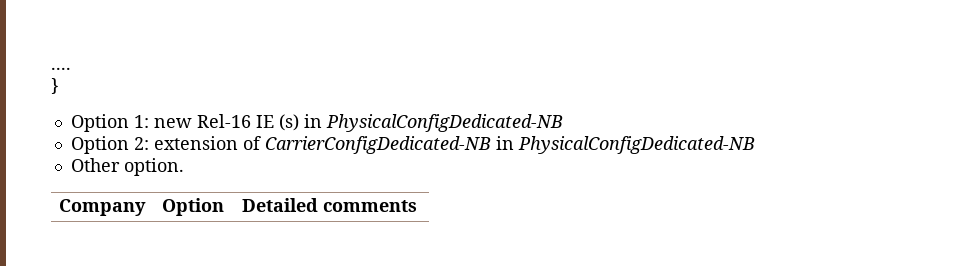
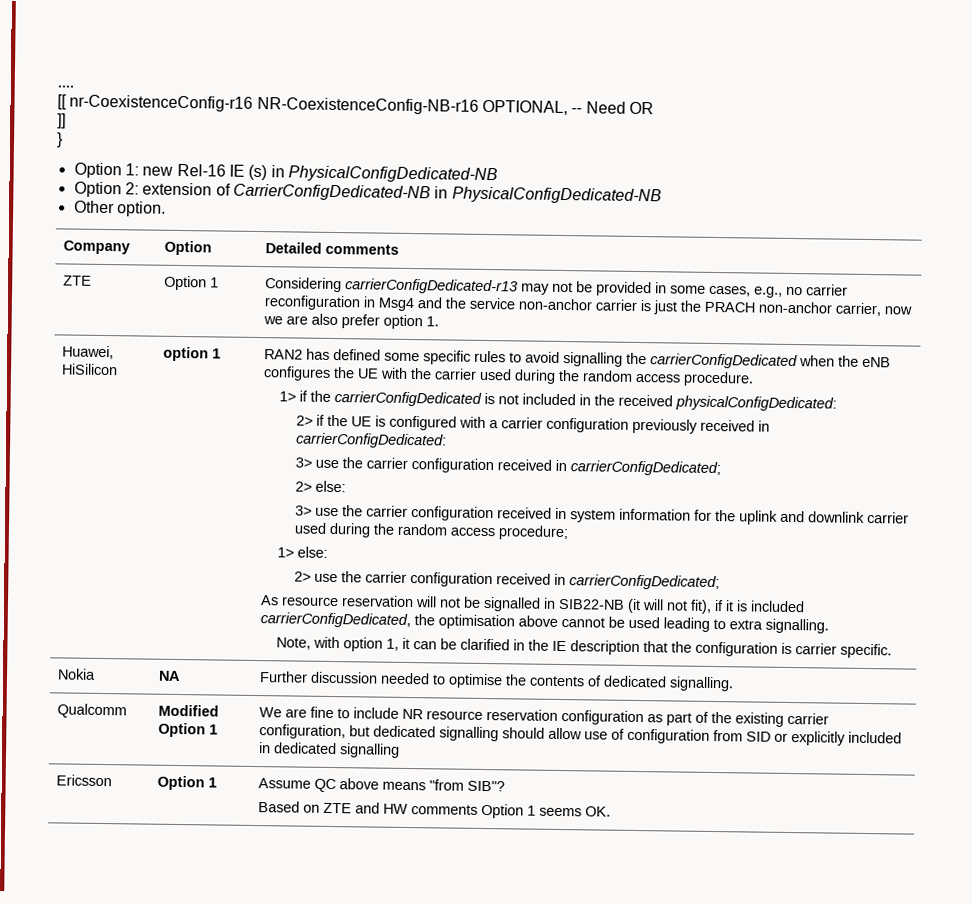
+ [[ nr-CoexistenceConfig-r16 NR-CoexistenceConfig-NB-r16 OPTIONAL, -- Need OR
+ ]]
+ ZTE | Option 1 | Considering carrierConfigDedicated-r13 may not be provided in some cases, e.g., no carrier reconfiguration in Msg4 and the service non-anchor carrier is just the PRACH non-anchor carrier, now we are also prefer option 1.
+ Huawei, HiSilicon | option 1 | RAN2 has defined some specific rules to avoid signalling the carrierConfigDedicated when the eNB configures the UE with the carrier used during the random access procedure.
+ 1> if the carrierConfigDedicated is not included in the received physicalConfigDedicated:
+ 2> if the UE is configured with a carrier configuration previously received in carrierConfigDedicated:
+ 3> use the carrier configuration received in carrierConfigDedicated;
+ 2> else:
+ 3> use the carrier configuration received in system information for the uplink and downlink carrier used during the random access procedure;
+ 1> else:
+ 2> use the carrier configuration received in carrierConfigDedicated;
+ As resource reservation will not be signalled in SIB22-NB (it will not fit), if it is included carrierConfigDedicated, the optimisation above cannot be used leading to extra signalling.
+ Note, with option 1, it can be clarified in the IE description that the configuration is carrier specific.
+ Nokia | NA | Further discussion needed to optimise the contents of dedicated signalling.
+ Qualcomm | Modified Option 1 | We are fine to include NR resource reservation configuration as part of the existing carrier configuration, but dedicated signalling should allow use of configuration from SID or explicitly included in dedicated signalling
+ Ericsson | Option 1 | Assume QC above means "from SIB"?
+ Based on ZTE and HW comments Option 1 seems OK.

